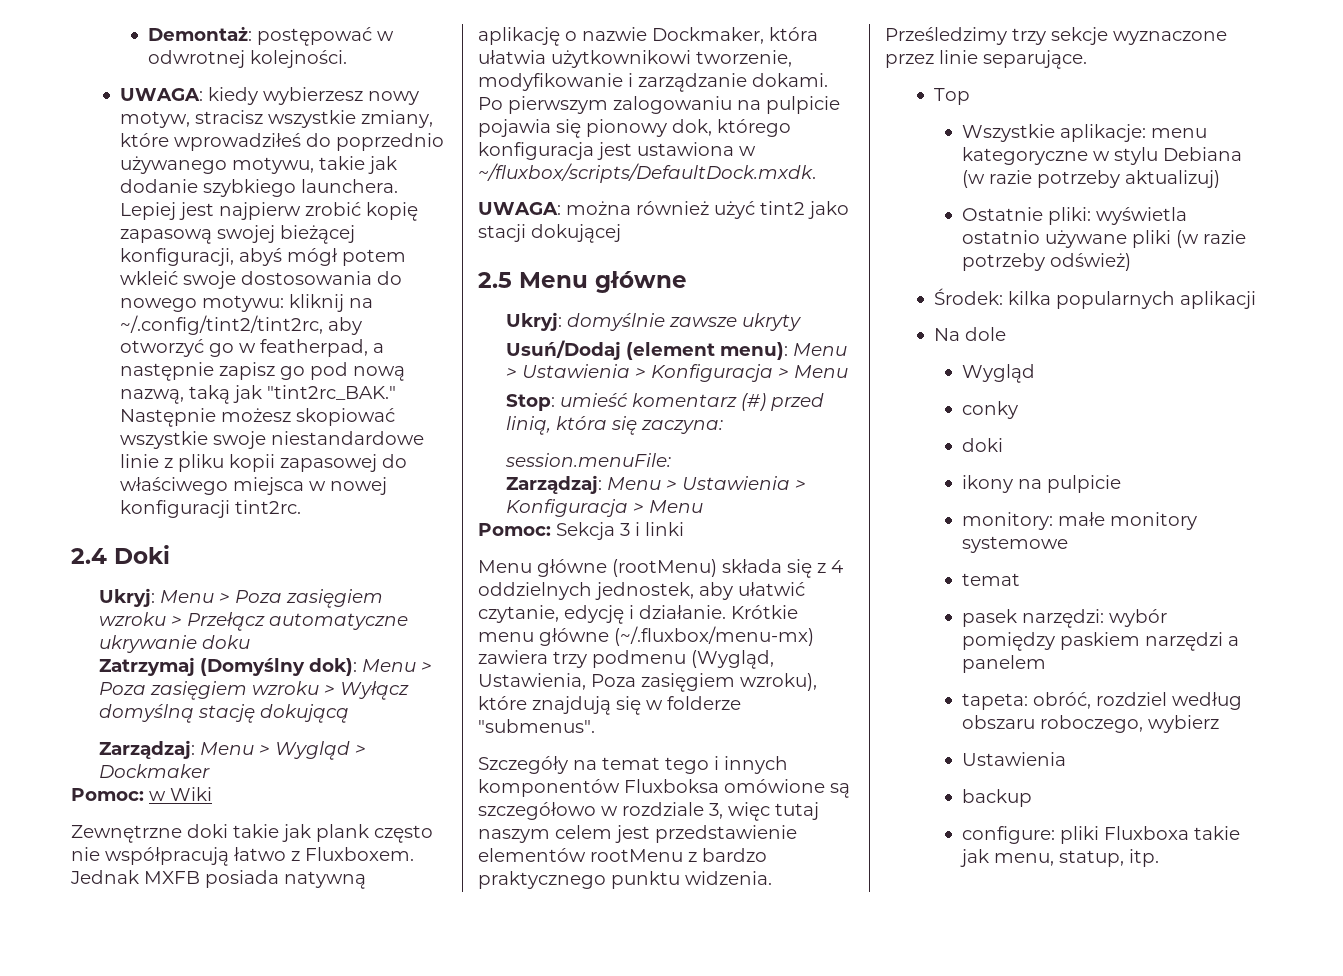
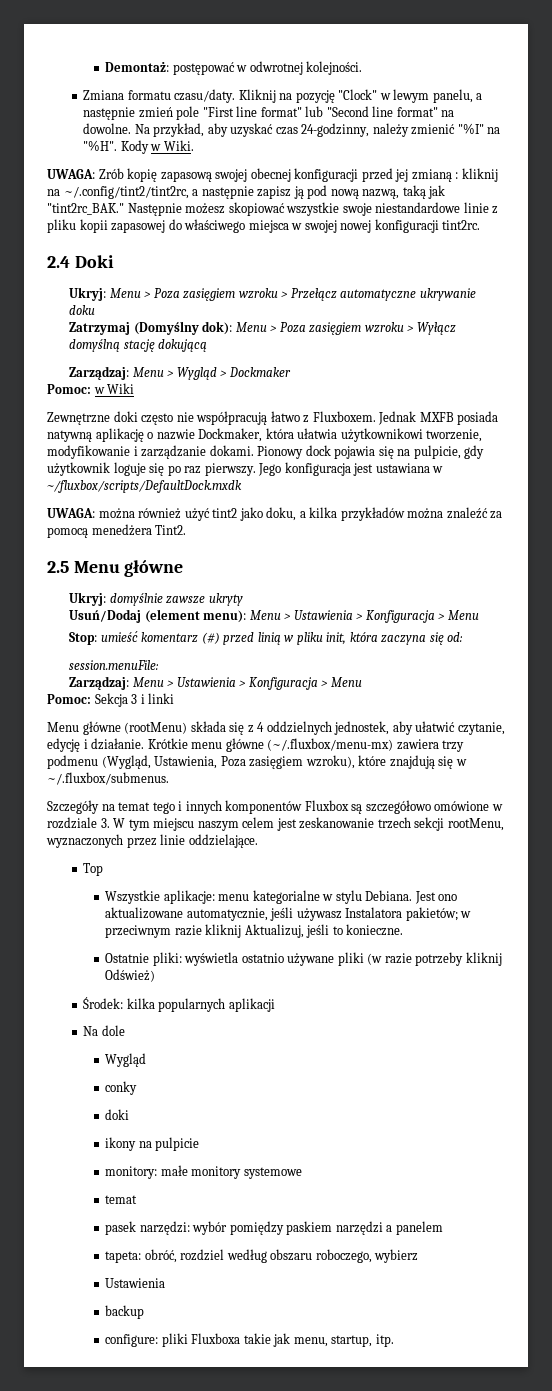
- UWAGA: kiedy wybierzesz nowy motyw, stracisz wszystkie zmiany, które wprowadziłeś do poprzednio używanego motywu, takie jak dodanie szybkiego launchera. Lepiej jest najpierw zrobić kopię zapasową swojej bieżącej konfiguracji, abyś mógł potem wkleić swoje dostosowania do nowego motywu: kliknij na ~/.config/tint2/tint2rc, aby otworzyć go w featherpad, a następnie zapisz go pod nową nazwą, taką jak "tint2rc_BAK."
+ Zmiana formatu czasu/daty. Kliknij na pozycję "Clock" w lewym panelu, a następnie zmień pole "First line format" lub "Second line format" na dowolne. Na przykład, aby uzyskać czas 24-godzinny, należy zmienić "%I" na "%H". Kody w Wiki.
+ UWAGA: Zrób kopię zapasową swojej obecnej konfiguracji przed jej zmianą : kliknij na ~/.config/tint2/tint2rc, a następnie zapisz ją pod nową nazwą, taką jak "tint2rc_BAK."
- Następnie możesz skopiować wszystkie swoje niestandardowe linie z pliku kopii zapasowej do właściwego miejsca w nowej konfiguracji tint2rc.
+ Następnie możesz skopiować wszystkie swoje niestandardowe linie z pliku kopii zapasowej do właściwego miejsca w swojej nowej konfiguracji tint2rc.
- Zewnętrzne doki takie jak plank często nie współpracują łatwo z Fluxboxem.
+ Zewnętrzne doki często nie współpracują łatwo z Fluxboxem.
- Po pierwszym zalogowaniu na pulpicie pojawia się pionowy dok, którego konfiguracja jest ustawiona w ~/fluxbox/scripts/DefaultDock.mxdk.
+ Pionowy dock pojawia się na pulpicie, gdy użytkownik loguje się po raz pierwszy. Jego konfiguracja jest ustawiana w ~/fluxbox/scripts/DefaultDock.mxdk
- UWAGA: można również użyć tint2 jako stacji dokującej
+ UWAGA: można również użyć tint2 jako doku, a kilka przykładów można znaleźć za pomocą menedżera Tint2.
- Stop: umieść komentarz (#) przed linią, która się zaczyna:
+ Stop: umieść komentarz (#) przed linią w pliku init, która zaczyna się od:
- Krótkie menu główne (~/.fluxbox/menu-mx) zawiera trzy podmenu (Wygląd, Ustawienia, Poza zasięgiem wzroku), które znajdują się w folderze "submenus".
+ Krótkie menu główne (~/.fluxbox/menu-mx) zawiera trzy podmenu (Wygląd, Ustawienia, Poza zasięgiem wzroku), które znajdują się w ~/.fluxbox/submenus.
- Szczegóły na temat tego i innych komponentów Fluxboksa omówione są szczegółowo w rozdziale 3, więc tutaj naszym celem jest przedstawienie elementów rootMenu z bardzo praktycznego punktu widzenia. Prześledzimy trzy sekcje wyznaczone przez linie separujące.
+ Szczegóły na temat tego i innych komponentów Fluxbox są szczegółowo omówione w rozdziale 3. W tym miejscu naszym celem jest zeskanowanie trzech sekcji rootMenu, wyznaczonych przez linie oddzielające.
- Wszystkie aplikacje: menu kategoryczne w stylu Debiana (w razie potrzeby aktualizuj)
+ Wszystkie aplikacje: menu kategorialne w stylu Debiana. Jest ono aktualizowane automatycznie, jeśli używasz Instalatora pakietów; w przeciwnym razie kliknij Aktualizuj, jeśli to konieczne.
- Ostatnie pliki: wyświetla ostatnio używane pliki (w razie potrzeby odśwież)
+ Ostatnie pliki: wyświetla ostatnio używane pliki (w razie potrzeby kliknij Odśwież)
- configure: pliki Fluxboxa takie jak menu, statup, itp.
+ configure: pliki Fluxboxa takie jak menu, startup, itp.

